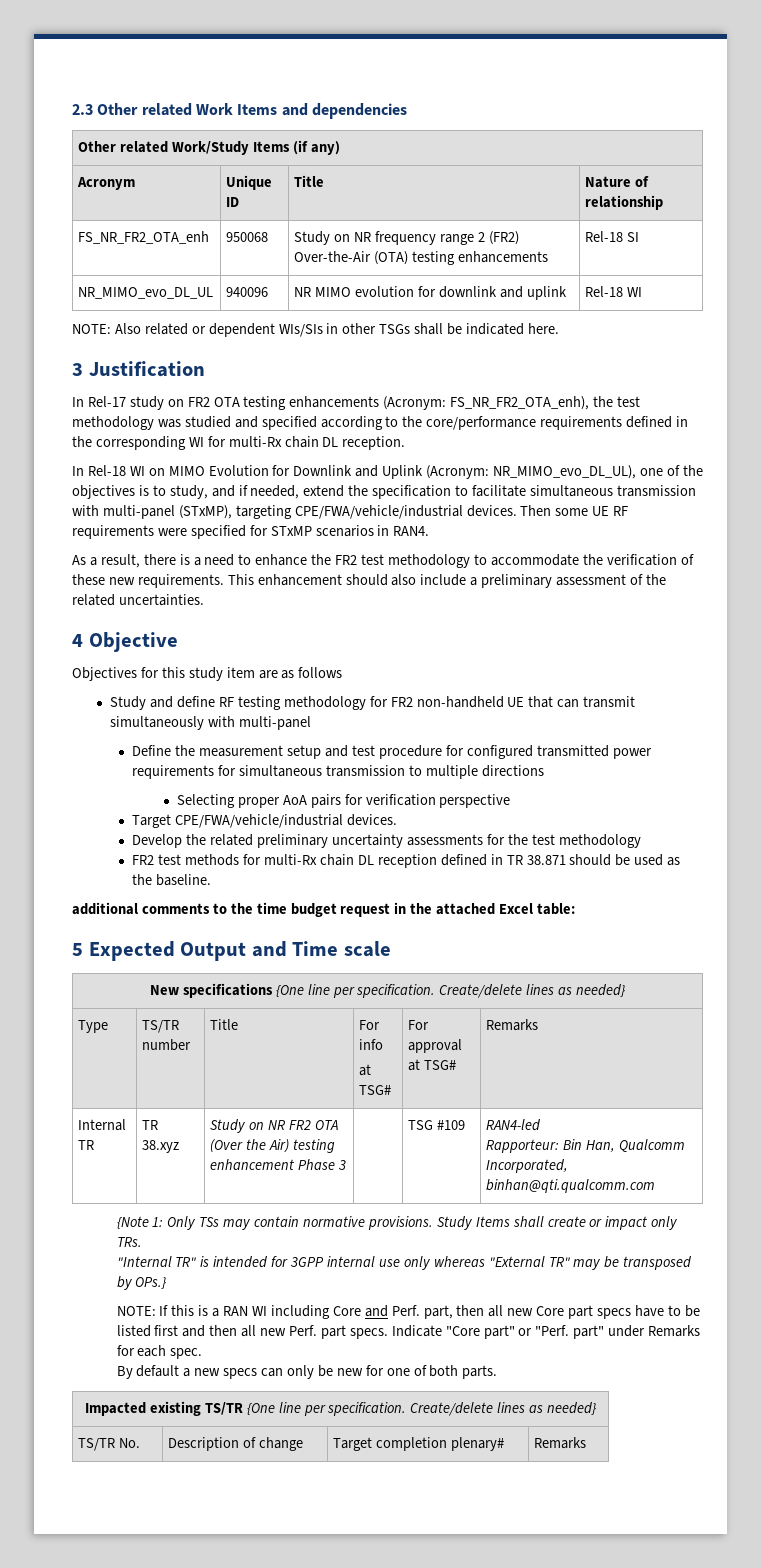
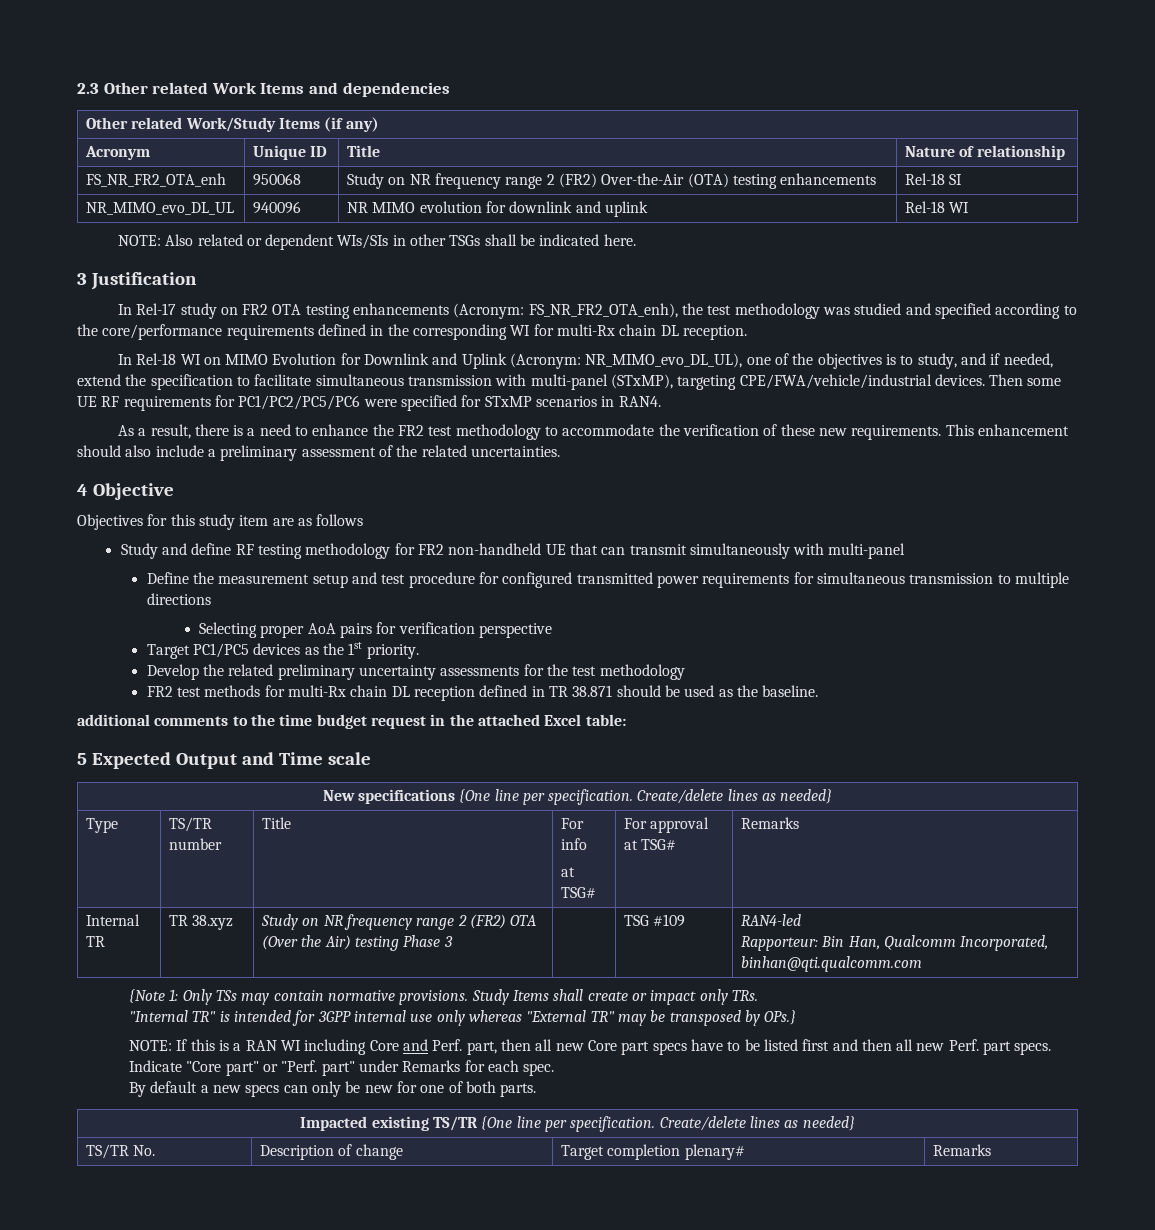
- Then some UE RF requirements were specified for STxMP scenarios in RAN4.
+ Then some UE RF requirements for PC1/PC2/PC5/PC6 were specified for STxMP scenarios in RAN4.
- Target CPE/FWA/vehicle/industrial devices.
+ Target PC1/PC5 devices as the 1st priority.
- Internal TR | TR 38.xyz | Study on NR FR2 OTA (Over the Air) testing enhancement Phase 3 | | TSG #109 | RAN4-led
+ Internal TR | TR 38.xyz | Study on NR frequency range 2 (FR2) OTA (Over the Air) testing Phase 3 | | TSG #109 | RAN4-led

